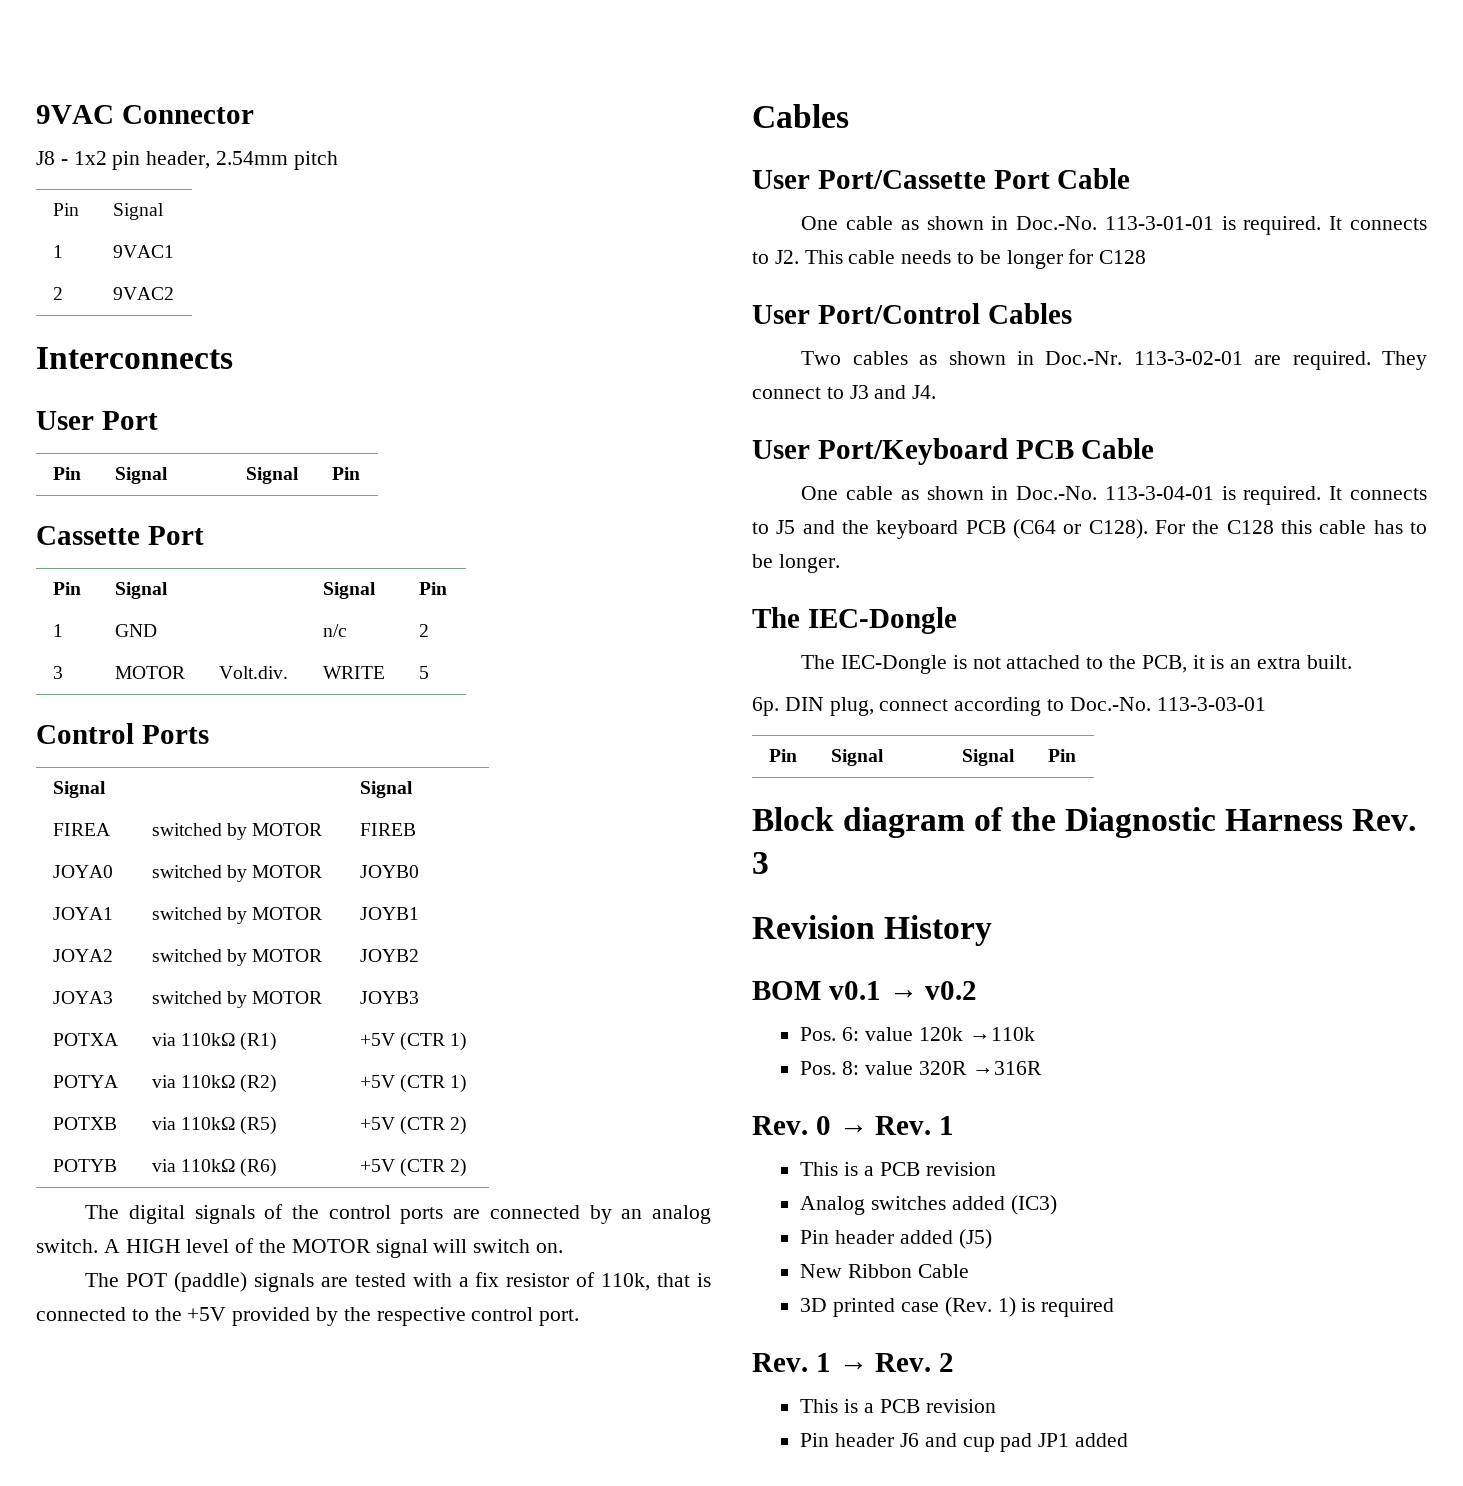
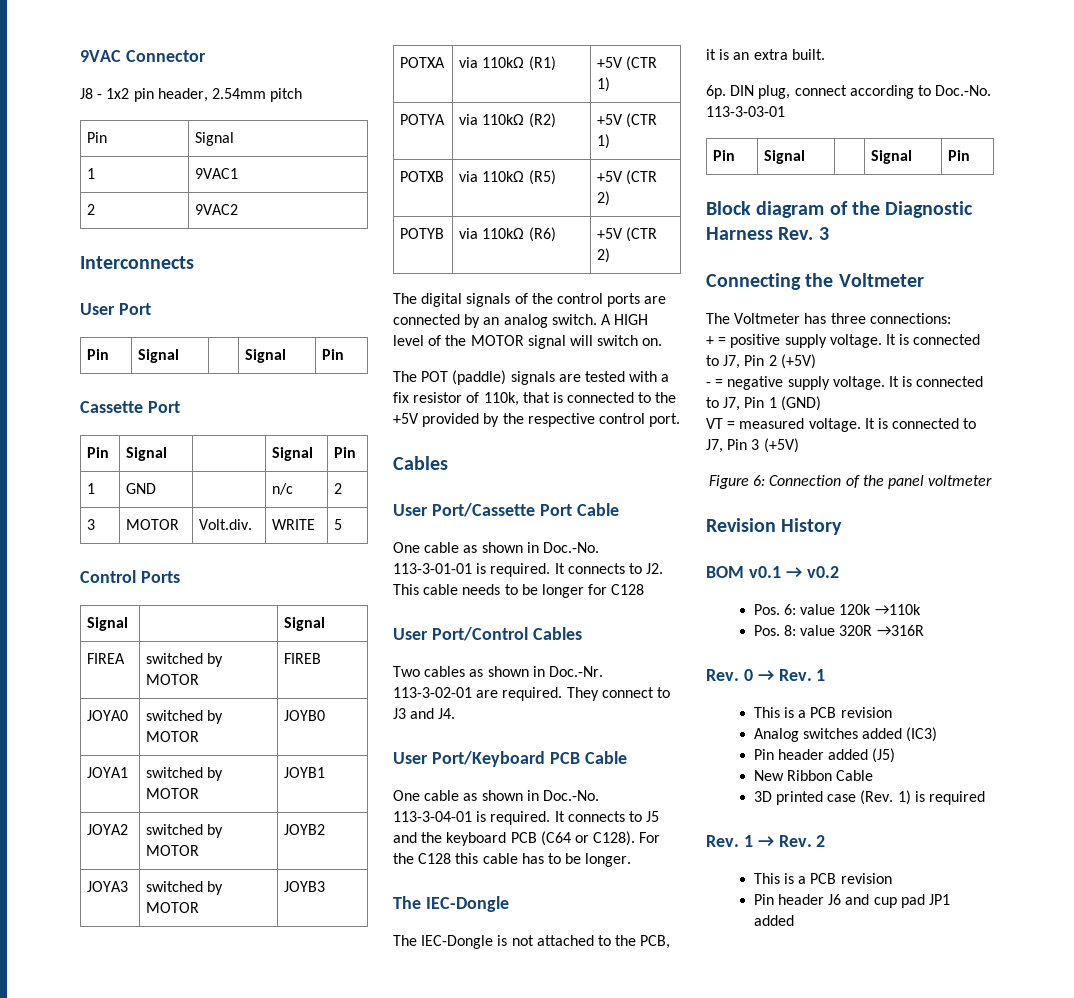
+ Connecting the Voltmeter
+ The Voltmeter has three connections:
+ + = positive supply voltage. It is connected to J7, Pin 2 (+5V)
+ - = negative supply voltage. It is connected to J7, Pin 1 (GND)
+ VT = measured voltage. It is connected to J7, Pin 3 (+5V)
+ Figure 6: Connection of the panel voltmeter

